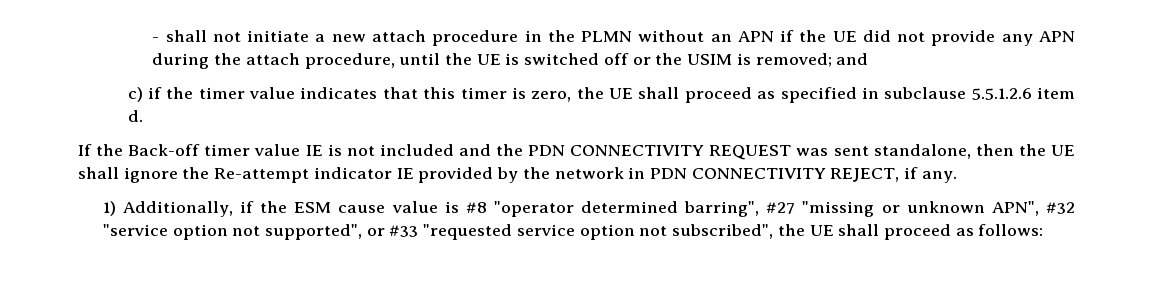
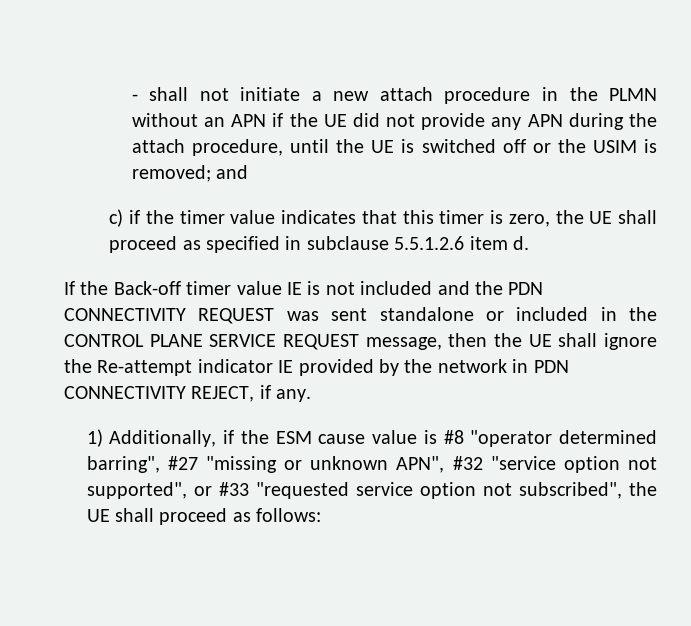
- If the Back-off timer value IE is not included and the PDN CONNECTIVITY REQUEST was sent standalone, then the UE shall ignore the Re-attempt indicator IE provided by the network in PDN CONNECTIVITY REJECT, if any.
+ If the Back-off timer value IE is not included and the PDN CONNECTIVITY REQUEST was sent standalone or included in the CONTROL PLANE SERVICE REQUEST message, then the UE shall ignore the Re-attempt indicator IE provided by the network in PDN CONNECTIVITY REJECT, if any.

